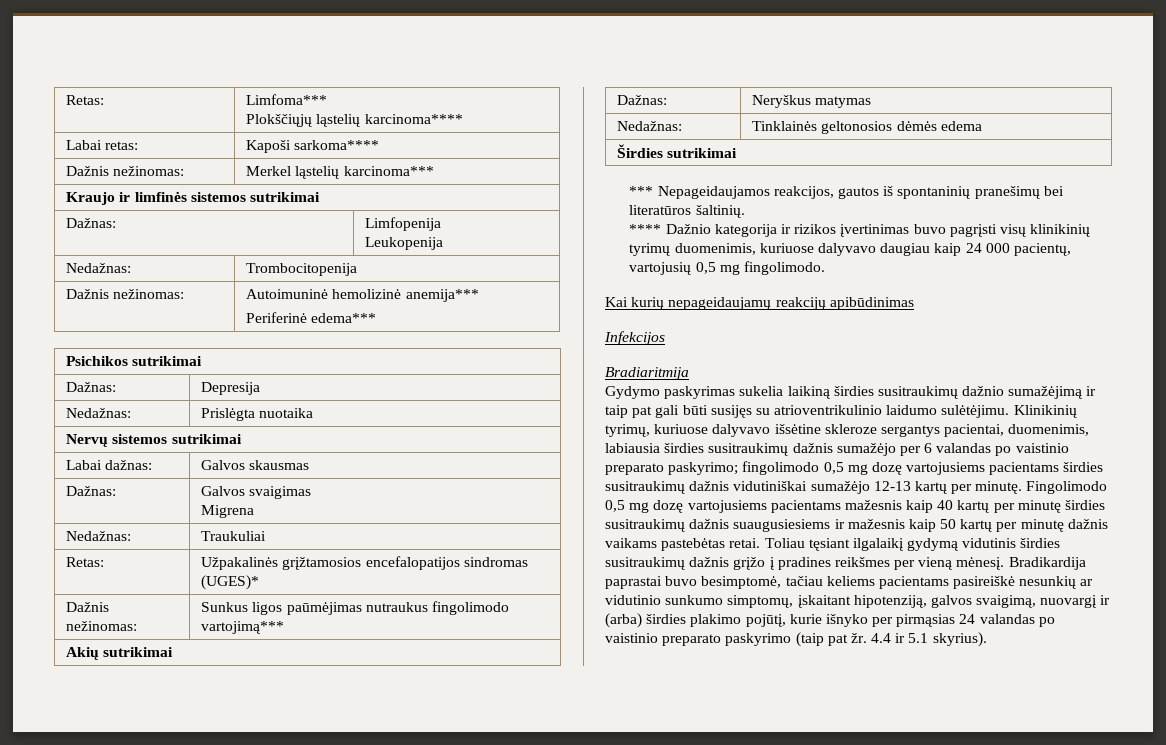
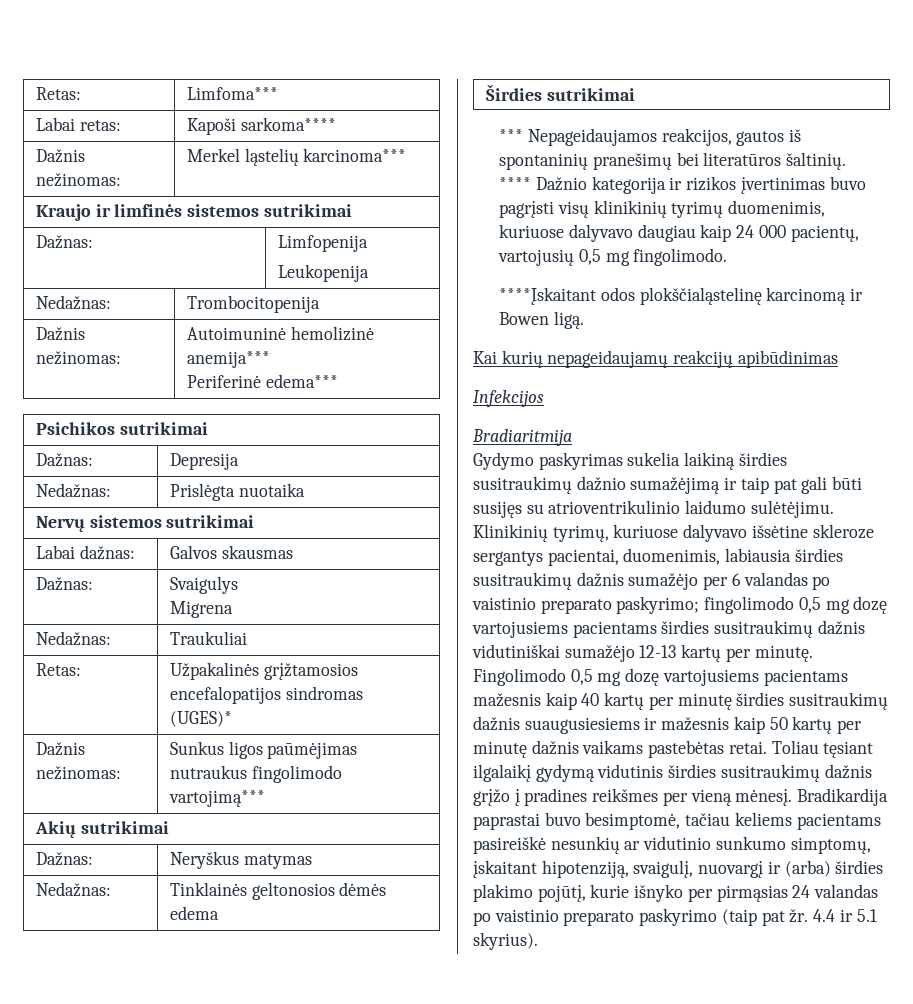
  Retas: | Limfoma***
- Plokščiųjų ląstelių karcinoma****
- Dažnas: | Galvos svaigimas
+ Dažnas: | Svaigulys
+ ****Įskaitant odos plokščialąstelinę karcinomą ir Bowen ligą.
- Bradikardija paprastai buvo besimptomė, tačiau keliems pacientams pasireiškė nesunkių ar vidutinio sunkumo simptomų, įskaitant hipotenziją, galvos svaigimą, nuovargį ir (arba) širdies plakimo pojūtį, kurie išnyko per pirmąsias 24 valandas po vaistinio preparato paskyrimo (taip pat žr.
+ Bradikardija paprastai buvo besimptomė, tačiau keliems pacientams pasireiškė nesunkių ar vidutinio sunkumo simptomų, įskaitant hipotenziją, svaigulį, nuovargį ir (arba) širdies plakimo pojūtį, kurie išnyko per pirmąsias 24 valandas po vaistinio preparato paskyrimo (taip pat žr.

